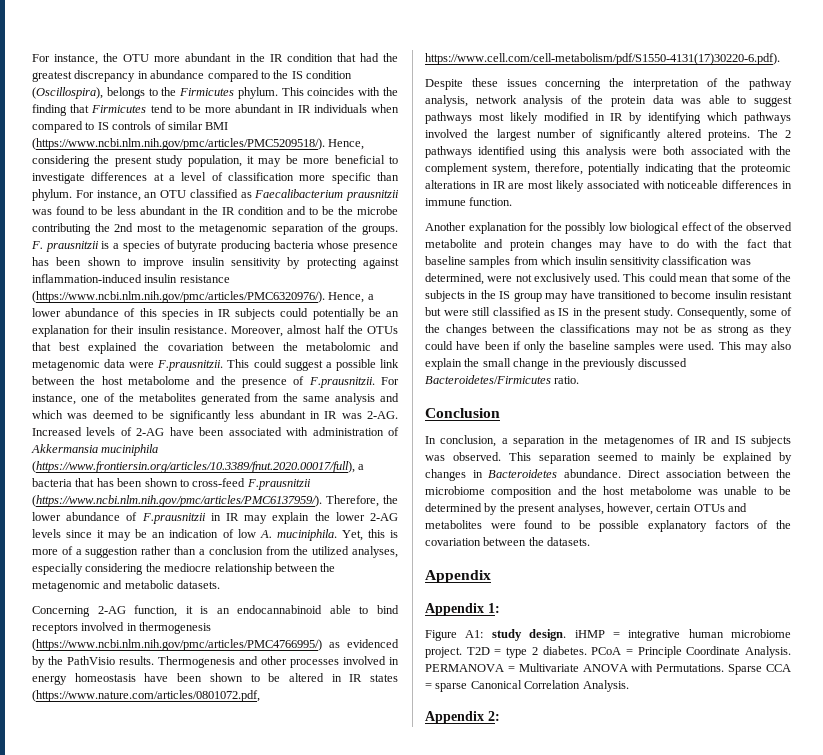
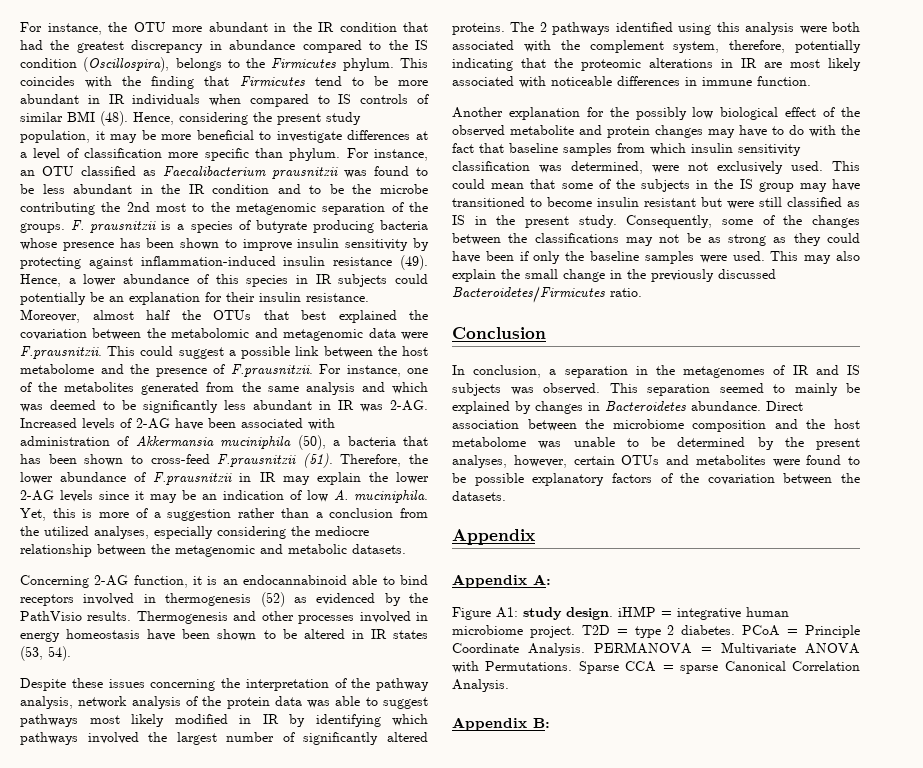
- This coincides with the finding that Firmicutes tend to be more abundant in IR individuals when compared to IS controls of similar BMI (https://www.ncbi.nlm.nih.gov/pmc/articles/PMC5209518/). Hence, considering the present study population, it may be more beneficial to investigate differences at a level of classification more specific than phylum.
+ This coincides with the finding that Firmicutes tend to be more abundant in IR individuals when compared to IS controls of similar BMI (48). Hence, considering the present study population, it may be more beneficial to investigate differences at a level of classification more specific than phylum.
- F. prausnitzii is a species of butyrate producing bacteria whose presence has been shown to improve insulin sensitivity by protecting against inflammation-induced insulin resistance (https://www.ncbi.nlm.nih.gov/pmc/articles/PMC6320976/). Hence, a lower abundance of this species in IR subjects could potentially be an explanation for their insulin resistance.
+ F. prausnitzii is a species of butyrate producing bacteria whose presence has been shown to improve insulin sensitivity by protecting against inflammation-induced insulin resistance (49). Hence, a lower abundance of this species in IR subjects could potentially be an explanation for their insulin resistance.
- Increased levels of 2-AG have been associated with administration of Akkermansia muciniphila (https://www.frontiersin.org/articles/10.3389/fnut.2020.00017/full), a bacteria that has been shown to cross-feed F.prausnitzii (https://www.ncbi.nlm.nih.gov/pmc/articles/PMC6137959/). Therefore, the lower abundance of F.prausnitzii in IR may explain the lower 2-AG levels since it may be an indication of low A. muciniphila.
+ Increased levels of 2-AG have been associated with administration of Akkermansia muciniphila (50), a bacteria that has been shown to cross-feed F.prausnitzii (51). Therefore, the lower abundance of F.prausnitzii in IR may explain the lower 2-AG levels since it may be an indication of low A. muciniphila.
- Concerning 2-AG function, it is an endocannabinoid able to bind receptors involved in thermogenesis (https://www.ncbi.nlm.nih.gov/pmc/articles/PMC4766995/) as evidenced by the PathVisio results.
+ Concerning 2-AG function, it is an endocannabinoid able to bind receptors involved in thermogenesis (52) as evidenced by the PathVisio results.
- Thermogenesis and other processes involved in energy homeostasis have been shown to be altered in IR states (https://www.nature.com/articles/0801072.pdf, https://www.cell.com/cell-metabolism/pdf/S1550-4131(17)30220-6.pdf).
+ Thermogenesis and other processes involved in energy homeostasis have been shown to be altered in IR states (53, 54).
- Appendix 1:
+ Appendix A:
- Appendix 2:
+ Appendix B:

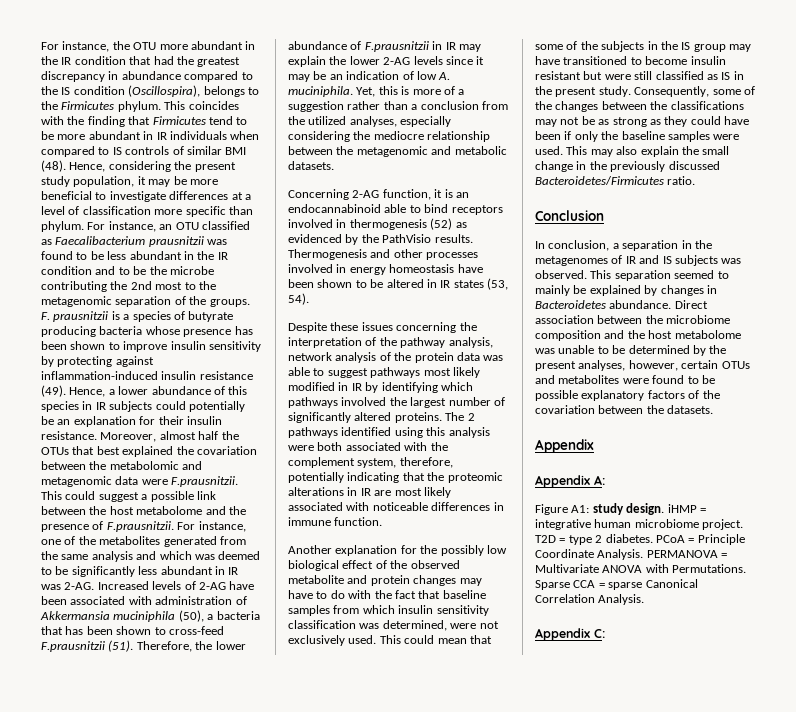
- Appendix B:
+ Appendix C:

